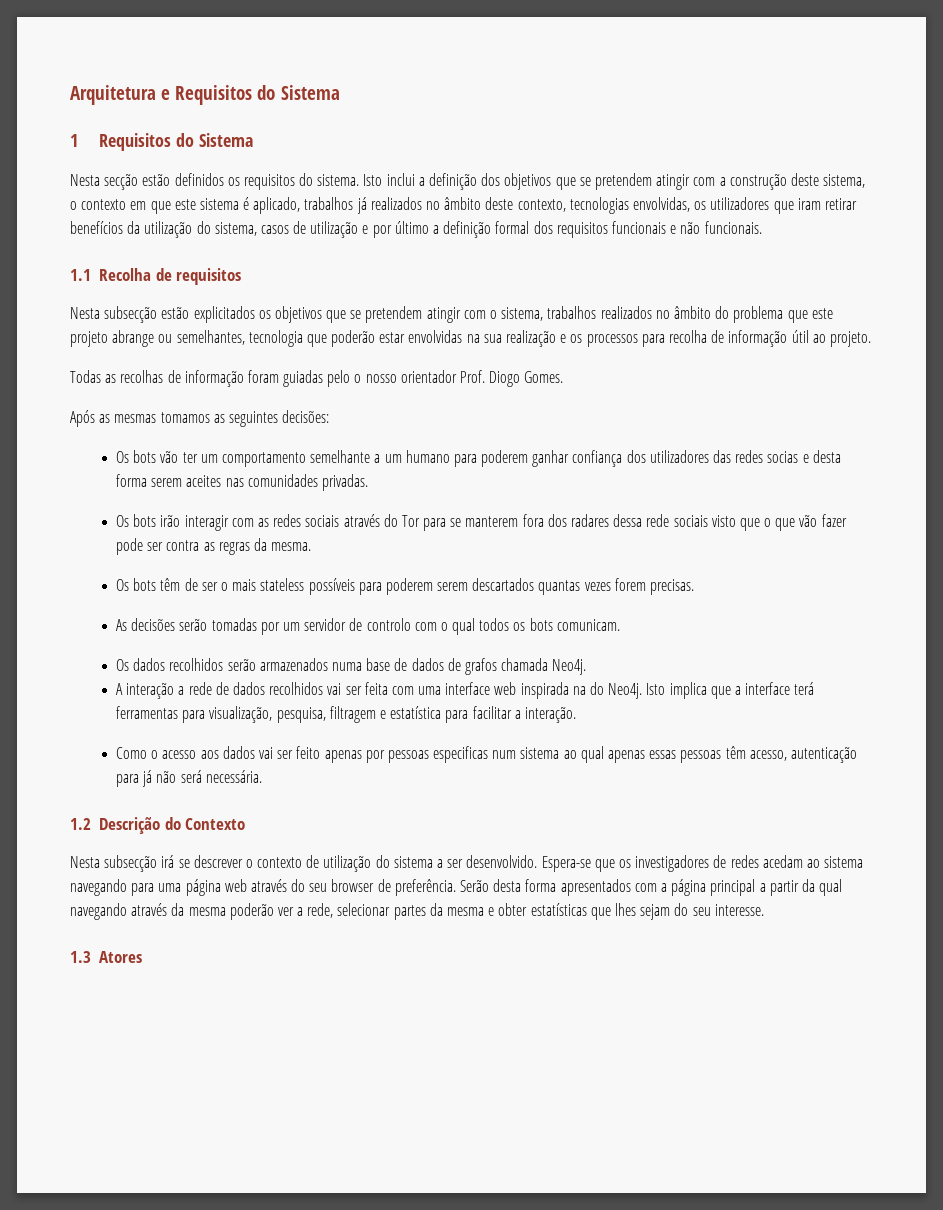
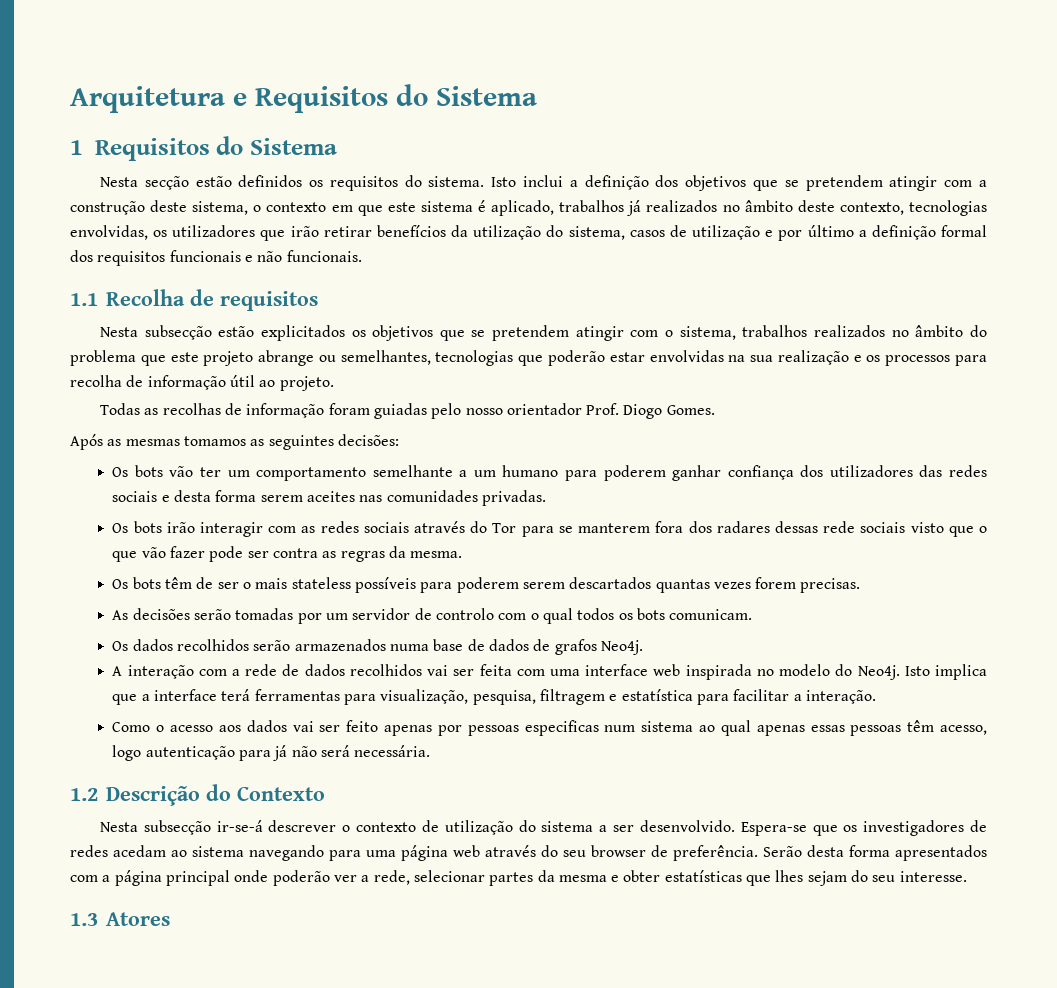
- Isto inclui a definição dos objetivos que se pretendem atingir com a construção deste sistema, o contexto em que este sistema é aplicado, trabalhos já realizados no âmbito deste contexto, tecnologias envolvidas, os utilizadores que iram retirar benefícios da utilização do sistema, casos de utilização e por último a definição formal dos requisitos funcionais e não funcionais.
+ Isto inclui a definição dos objetivos que se pretendem atingir com a construção deste sistema, o contexto em que este sistema é aplicado, trabalhos já realizados no âmbito deste contexto, tecnologias envolvidas, os utilizadores que irão retirar benefícios da utilização do sistema, casos de utilização e por último a definição formal dos requisitos funcionais e não funcionais.
- Nesta subsecção estão explicitados os objetivos que se pretendem atingir com o sistema, trabalhos realizados no âmbito do problema que este projeto abrange ou semelhantes, tecnologia que poderão estar envolvidas na sua realização e os processos para recolha de informação útil ao projeto.
+ Nesta subsecção estão explicitados os objetivos que se pretendem atingir com o sistema, trabalhos realizados no âmbito do problema que este projeto abrange ou semelhantes, tecnologias que poderão estar envolvidas na sua realização e os processos para recolha de informação útil ao projeto.
- Todas as recolhas de informação foram guiadas pelo o nosso orientador Prof. Diogo Gomes.
+ Todas as recolhas de informação foram guiadas pelo nosso orientador Prof. Diogo Gomes.
- Os bots vão ter um comportamento semelhante a um humano para poderem ganhar confiança dos utilizadores das redes socias e desta forma serem aceites nas comunidades privadas.
+ Os bots vão ter um comportamento semelhante a um humano para poderem ganhar confiança dos utilizadores das redes sociais e desta forma serem aceites nas comunidades privadas.
- Os bots irão interagir com as redes sociais através do Tor para se manterem fora dos radares dessa rede sociais visto que o que vão fazer pode ser contra as regras da mesma.
+ Os bots irão interagir com as redes sociais através do Tor para se manterem fora dos radares dessas rede sociais visto que o que vão fazer pode ser contra as regras da mesma.
- Os dados recolhidos serão armazenados numa base de dados de grafos chamada Neo4j.
+ Os dados recolhidos serão armazenados numa base de dados de grafos Neo4j.
- A interação a rede de dados recolhidos vai ser feita com uma interface web inspirada na do Neo4j.
+ A interação com a rede de dados recolhidos vai ser feita com uma interface web inspirada no modelo do Neo4j.
- Como o acesso aos dados vai ser feito apenas por pessoas especificas num sistema ao qual apenas essas pessoas têm acesso, autenticação para já não será necessária.
+ Como o acesso aos dados vai ser feito apenas por pessoas especificas num sistema ao qual apenas essas pessoas têm acesso, logo autenticação para já não será necessária.
- Nesta subsecção irá se descrever o contexto de utilização do sistema a ser desenvolvido.
+ Nesta subsecção ir-se-á descrever o contexto de utilização do sistema a ser desenvolvido.
- Serão desta forma apresentados com a página principal a partir da qual navegando através da mesma poderão ver a rede, selecionar partes da mesma e obter estatísticas que lhes sejam do seu interesse.
+ Serão desta forma apresentados com a página principal onde poderão ver a rede, selecionar partes da mesma e obter estatísticas que lhes sejam do seu interesse.

